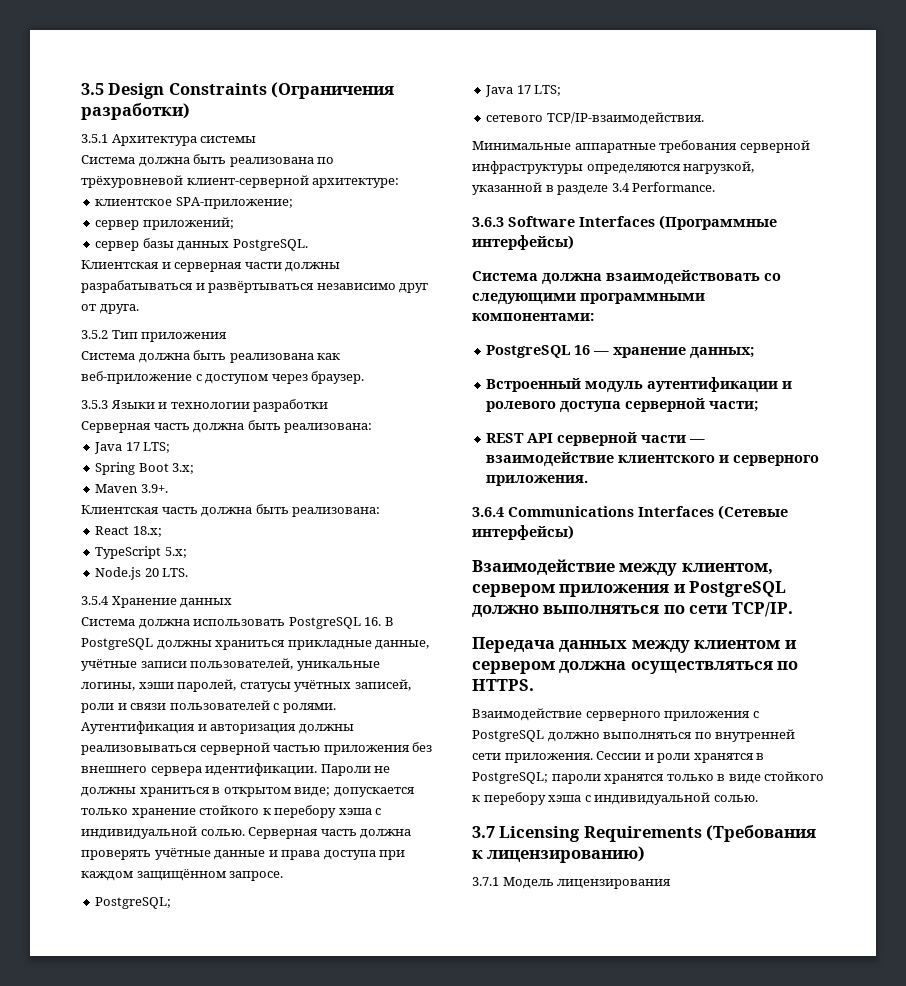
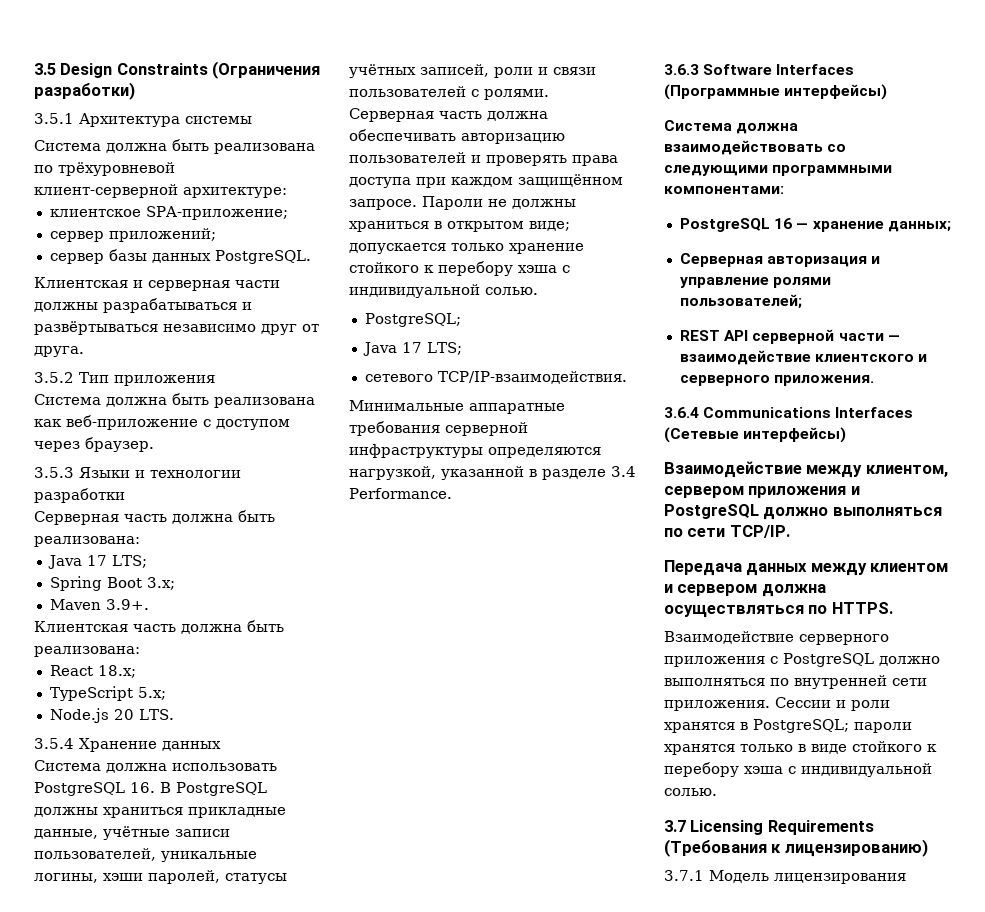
- Аутентификация и авторизация должны реализовываться серверной частью приложения без внешнего сервера идентификации.
+ Серверная часть должна обеспечивать авторизацию пользователей и проверять права доступа при каждом защищённом запросе.
- Серверная часть должна проверять учётные данные и права доступа при каждом защищённом запросе.
- Встроенный модуль аутентификации и ролевого доступа серверной части;
+ Серверная авторизация и управление ролями пользователей;

